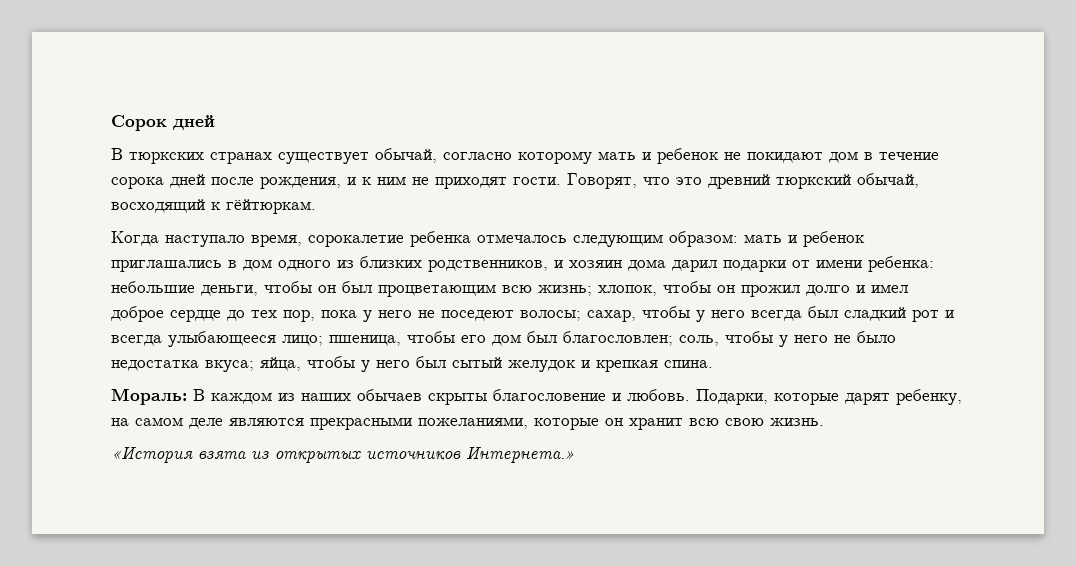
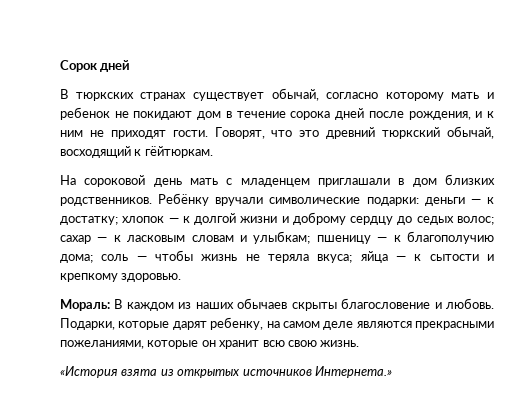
- Когда наступало время, сорокалетие ребенка отмечалось следующим образом: мать и ребенок приглашались в дом одного из близких родственников, и хозяин дома дарил подарки от имени ребенка: небольшие деньги, чтобы он был процветающим всю жизнь; хлопок, чтобы он прожил долго и имел доброе сердце до тех пор, пока у него не поседеют волосы; сахар, чтобы у него всегда был сладкий рот и всегда улыбающееся лицо; пшеница, чтобы его дом был благословлен; соль, чтобы у него не было недостатка вкуса; яйца, чтобы у него был сытый желудок и крепкая спина.
+ На сороковой день мать с младенцем приглашали в дом близких родственников. Ребёнку вручали символические подарки: деньги — к достатку; хлопок — к долгой жизни и доброму сердцу до седых волос; сахар — к ласковым словам и улыбкам; пшеницу — к благополучию дома; соль — чтобы жизнь не теряла вкуса; яйца — к сытости и крепкому здоровью.

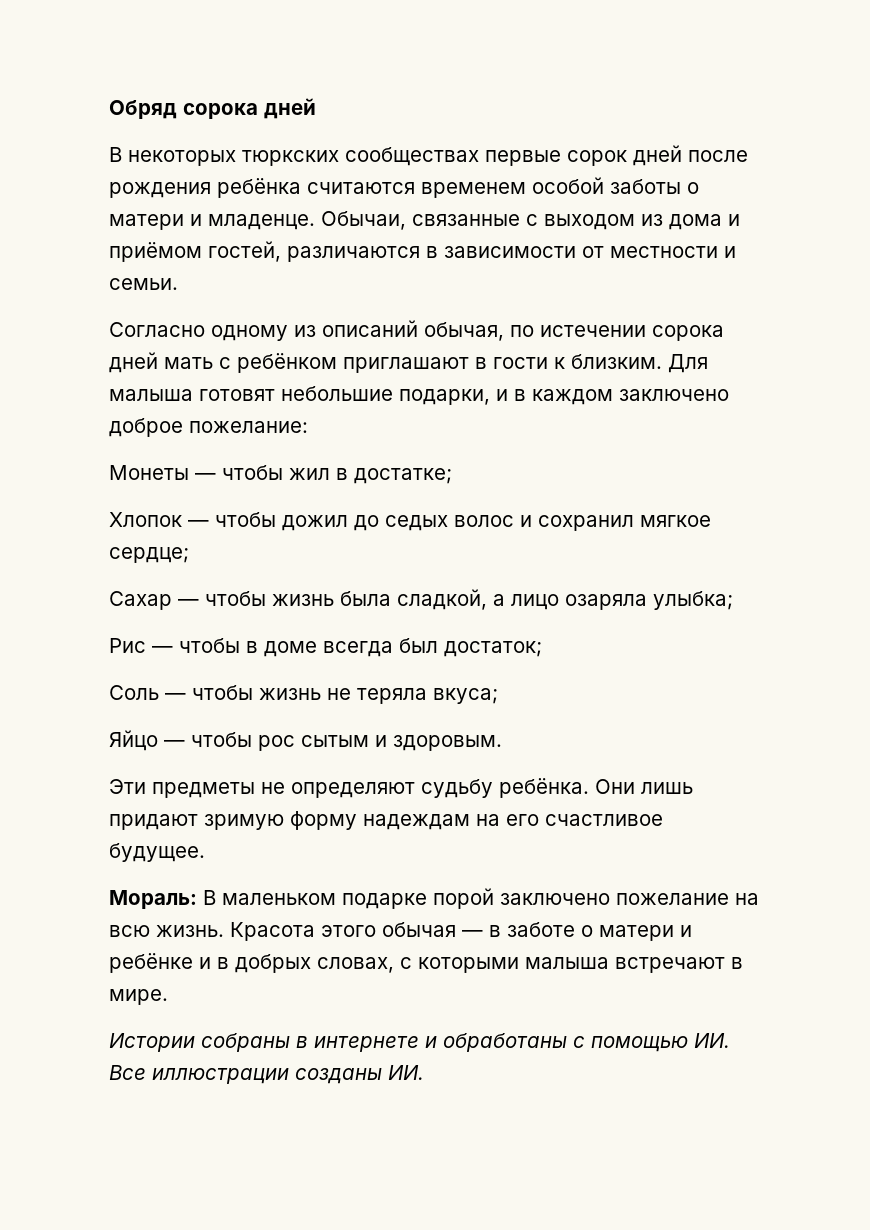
- Сорок дней
+ Обряд сорока дней
- В тюркских странах существует обычай, согласно которому мать и ребенок не покидают дом в течение сорока дней после рождения, и к ним не приходят гости. Говорят, что это древний тюркский обычай, восходящий к гёйтюркам.
- На сороковой день мать с младенцем приглашали в дом близких родственников. Ребёнку вручали символические подарки: деньги — к достатку; хлопок — к долгой жизни и доброму сердцу до седых волос; сахар — к ласковым словам и улыбкам; пшеницу — к благополучию дома; соль — чтобы жизнь не теряла вкуса; яйца — к сытости и крепкому здоровью.
- Мораль: В каждом из наших обычаев скрыты благословение и любовь. Подарки, которые дарят ребенку, на самом деле являются прекрасными пожеланиями, которые он хранит всю свою жизнь.
- «История взята из открытых источников Интернета.»
+ В некоторых тюркских сообществах первые сорок дней после рождения ребёнка считаются временем особой заботы о матери и младенце. Обычаи, связанные с выходом из дома и приёмом гостей, различаются в зависимости от местности и семьи.
+ Согласно одному из описаний обычая, по истечении сорока дней мать с ребёнком приглашают в гости к близким. Для малыша готовят небольшие подарки, и в каждом заключено доброе пожелание:
+ Монеты — чтобы жил в достатке;
+ Хлопок — чтобы дожил до седых волос и сохранил мягкое сердце;
+ Сахар — чтобы жизнь была сладкой, а лицо озаряла улыбка;
+ Рис — чтобы в доме всегда был достаток;
+ Соль — чтобы жизнь не теряла вкуса;
+ Яйцо — чтобы рос сытым и здоровым.
+ Эти предметы не определяют судьбу ребёнка. Они лишь придают зримую форму надеждам на его счастливое будущее.
+ Мораль: В маленьком подарке порой заключено пожелание на всю жизнь. Красота этого обычая — в заботе о матери и ребёнке и в добрых словах, с которыми малыша встречают в мире.
+ Истории собраны в интернете и обработаны с помощью ИИ. Все иллюстрации созданы ИИ.

